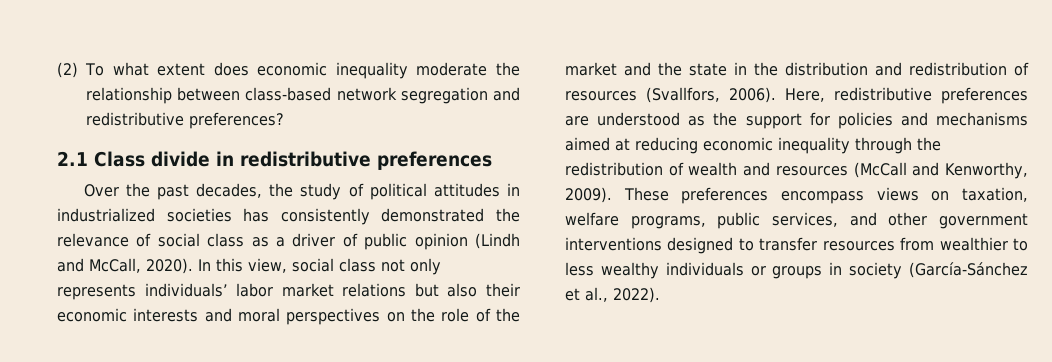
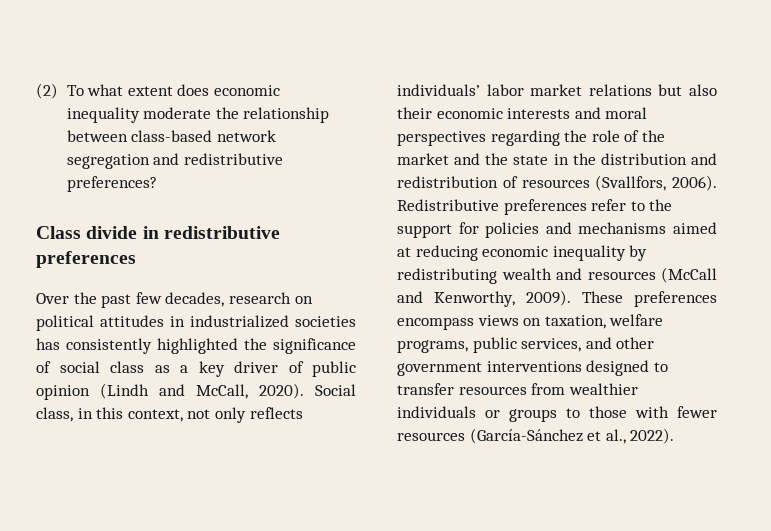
- 2.1 Class divide in redistributive preferences
+ Class divide in redistributive preferences
- Over the past decades, the study of political attitudes in industrialized societies has consistently demonstrated the relevance of social class as a driver of public opinion (Lindh and McCall, 2020).
+ Over the past few decades, research on political attitudes in industrialized societies has consistently highlighted the significance of social class as a key driver of public opinion (Lindh and McCall, 2020).
- In this view, social class not only represents individuals’ labor market relations but also their economic interests and moral perspectives on the role of the market and the state in the distribution and redistribution of resources (Svallfors, 2006).
+ Social class, in this context, not only reflects individuals’ labor market relations but also their economic interests and moral perspectives regarding the role of the market and the state in the distribution and redistribution of resources (Svallfors, 2006).
- Here, redistributive preferences are understood as the support for policies and mechanisms aimed at reducing economic inequality through the redistribution of wealth and resources (McCall and Kenworthy, 2009).
+ Redistributive preferences refer to the support for policies and mechanisms aimed at reducing economic inequality by redistributing wealth and resources (McCall and Kenworthy, 2009).
- These preferences encompass views on taxation, welfare programs, public services, and other government interventions designed to transfer resources from wealthier to less wealthy individuals or groups in society (García-Sánchez et al., 2022).
+ These preferences encompass views on taxation, welfare programs, public services, and other government interventions designed to transfer resources from wealthier individuals or groups to those with fewer resources (García-Sánchez et al., 2022).

